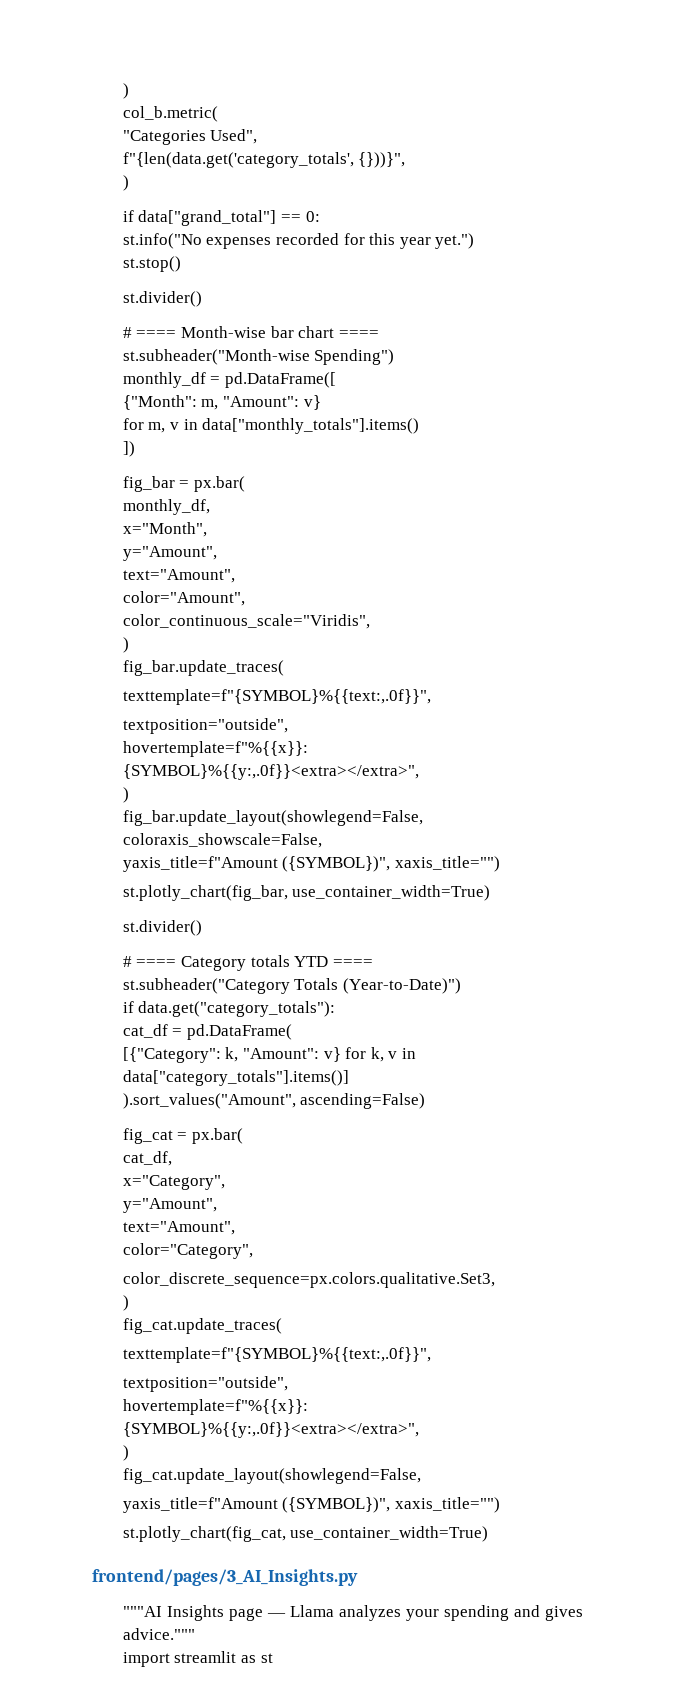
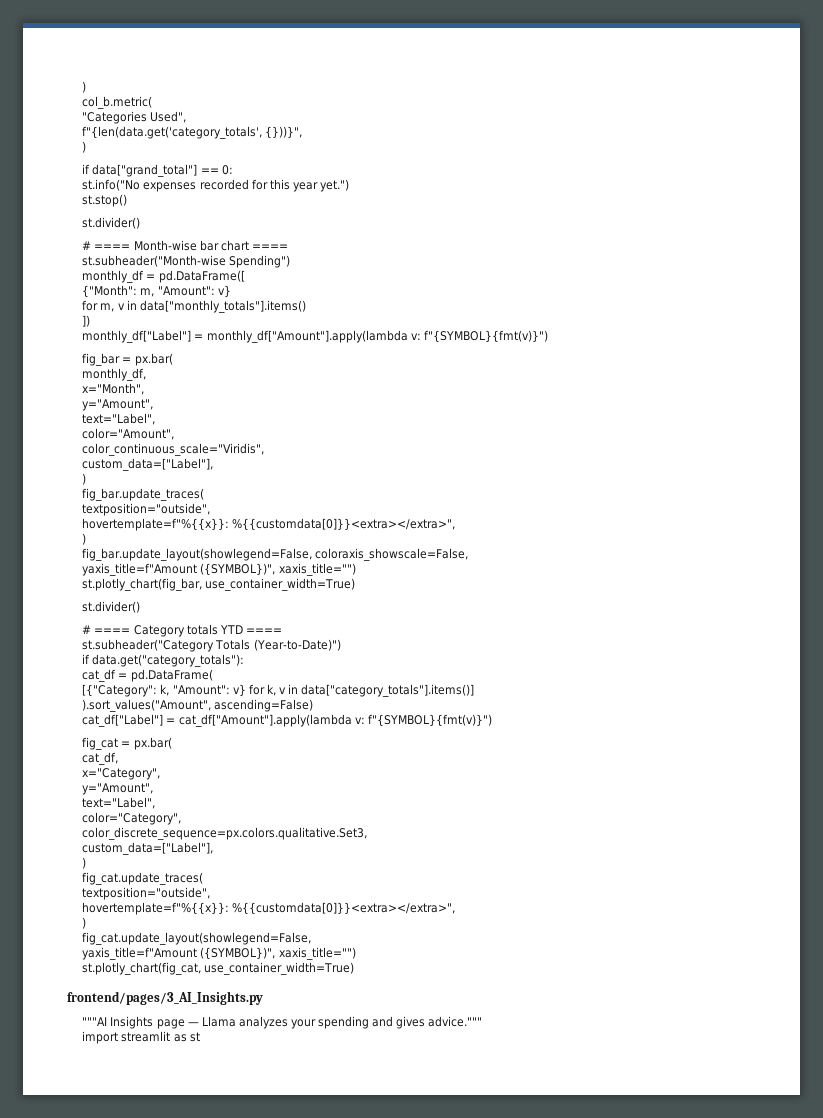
+ monthly_df["Label"] = monthly_df["Amount"].apply(lambda v: f"{SYMBOL}{fmt(v)}")
  x="Month",
  y="Amount",
- text="Amount",
+ text="Label",
  color_continuous_scale="Viridis",
+ custom_data=["Label"],
  fig_bar.update_traces(
- texttemplate=f"{SYMBOL}%{{text:,.0f}}",
  textposition="outside",
- hovertemplate=f"%{{x}}: {SYMBOL}%{{y:,.0f}}<extra></extra>",
+ hovertemplate=f"%{{x}}: %{{customdata[0]}}<extra></extra>",
+ cat_df["Label"] = cat_df["Amount"].apply(lambda v: f"{SYMBOL}{fmt(v)}")
  x="Category",
  y="Amount",
- text="Amount",
+ text="Label",
  color_discrete_sequence=px.colors.qualitative.Set3,
+ custom_data=["Label"],
  fig_cat.update_traces(
- texttemplate=f"{SYMBOL}%{{text:,.0f}}",
  textposition="outside",
- hovertemplate=f"%{{x}}: {SYMBOL}%{{y:,.0f}}<extra></extra>",
+ hovertemplate=f"%{{x}}: %{{customdata[0]}}<extra></extra>",

